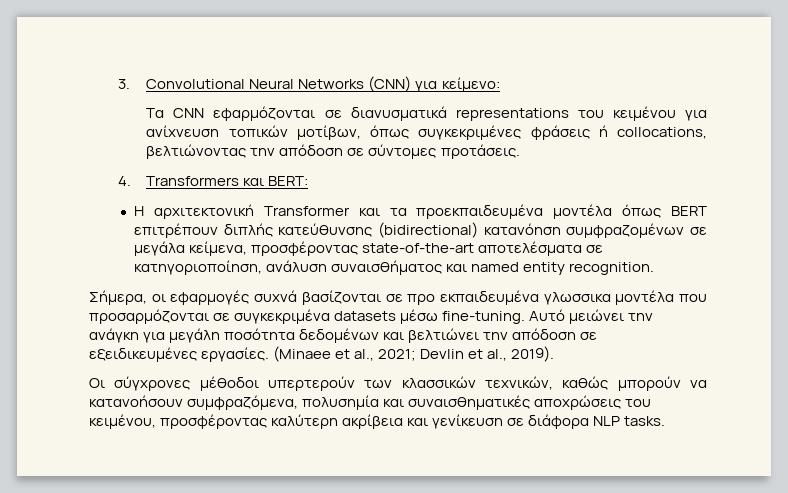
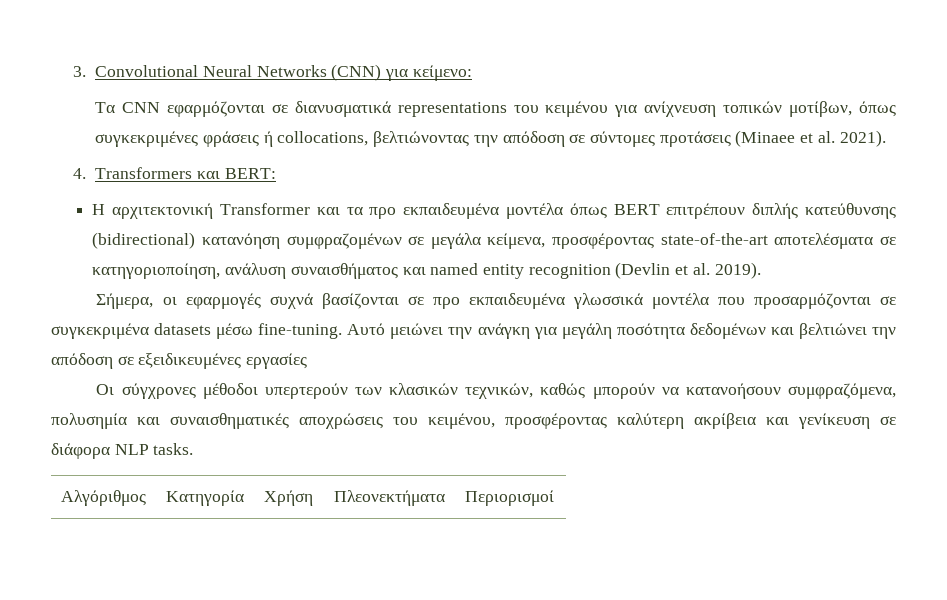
- Τα CNN εφαρμόζονται σε διανυσματικά representations του κειμένου για ανίχνευση τοπικών μοτίβων, όπως συγκεκριμένες φράσεις ή collocations, βελτιώνοντας την απόδοση σε σύντομες προτάσεις.
+ Τα CNN εφαρμόζονται σε διανυσματικά representations του κειμένου για ανίχνευση τοπικών μοτίβων, όπως συγκεκριμένες φράσεις ή collocations, βελτιώνοντας την απόδοση σε σύντομες προτάσεις (Minaee et al. 2021).
- Η αρχιτεκτονική Transformer και τα προεκπαιδευμένα μοντέλα όπως BERT επιτρέπουν διπλής κατεύθυνσης (bidirectional) κατανόηση συμφραζομένων σε μεγάλα κείμενα, προσφέροντας state-of-the-art αποτελέσματα σε κατηγοριοποίηση, ανάλυση συναισθήματος και named entity recognition.
+ Η αρχιτεκτονική Transformer και τα προ εκπαιδευμένα μοντέλα όπως BERT επιτρέπουν διπλής κατεύθυνσης (bidirectional) κατανόηση συμφραζομένων σε μεγάλα κείμενα, προσφέροντας state-of-the-art αποτελέσματα σε κατηγοριοποίηση, ανάλυση συναισθήματος και named entity recognition (Devlin et al. 2019).
- Σήμερα, οι εφαρμογές συχνά βασίζονται σε προ εκπαιδευμένα γλωσσικα μοντέλα που προσαρμόζονται σε συγκεκριμένα datasets μέσω fine-tuning.
+ Σήμερα, οι εφαρμογές συχνά βασίζονται σε προ εκπαιδευμένα γλωσσικά μοντέλα που προσαρμόζονται σε συγκεκριμένα datasets μέσω fine-tuning.
- Αυτό μειώνει την ανάγκη για μεγάλη ποσότητα δεδομένων και βελτιώνει την απόδοση σε εξειδικευμένες εργασίες. (Minaee et al., 2021; Devlin et al., 2019).
+ Αυτό μειώνει την ανάγκη για μεγάλη ποσότητα δεδομένων και βελτιώνει την απόδοση σε εξειδικευμένες εργασίες
- Οι σύγχρονες μέθοδοι υπερτερούν των κλασσικών τεχνικών, καθώς μπορούν να κατανοήσουν συμφραζόμενα, πολυσημία και συναισθηματικές αποχρώσεις του κειμένου, προσφέροντας καλύτερη ακρίβεια και γενίκευση σε διάφορα NLP tasks.
+ Οι σύγχρονες μέθοδοι υπερτερούν των κλασικών τεχνικών, καθώς μπορούν να κατανοήσουν συμφραζόμενα, πολυσημία και συναισθηματικές αποχρώσεις του κειμένου, προσφέροντας καλύτερη ακρίβεια και γενίκευση σε διάφορα NLP tasks.
+ Αλγόριθμος | Κατηγορία | Χρήση | Πλεονεκτήματα | Περιορισμοί

